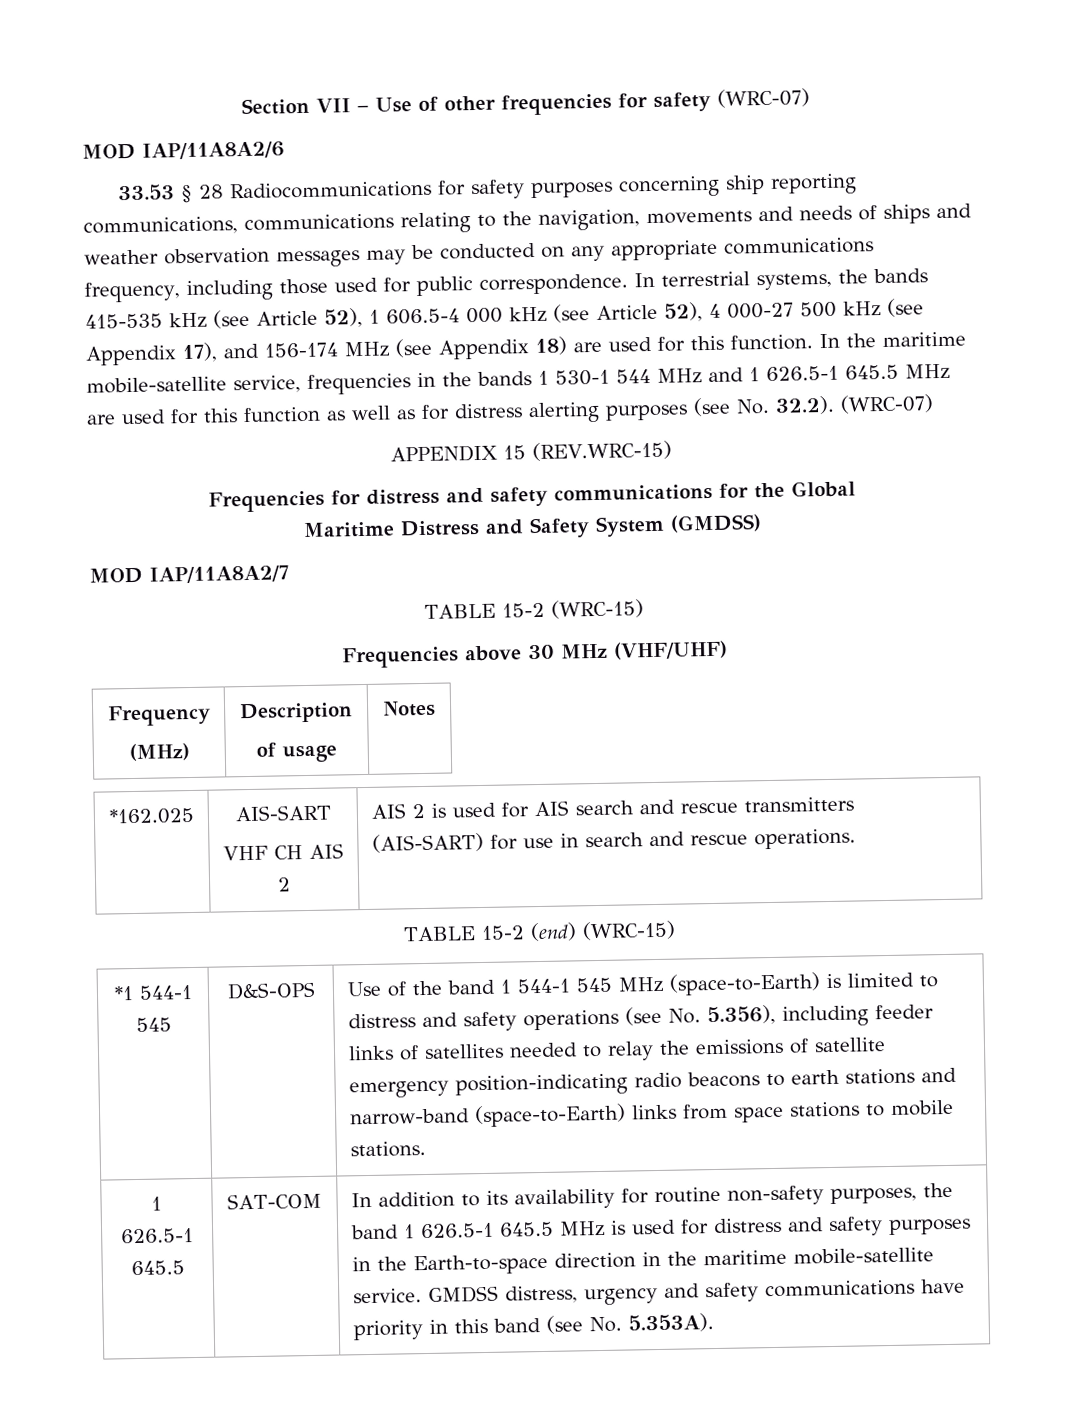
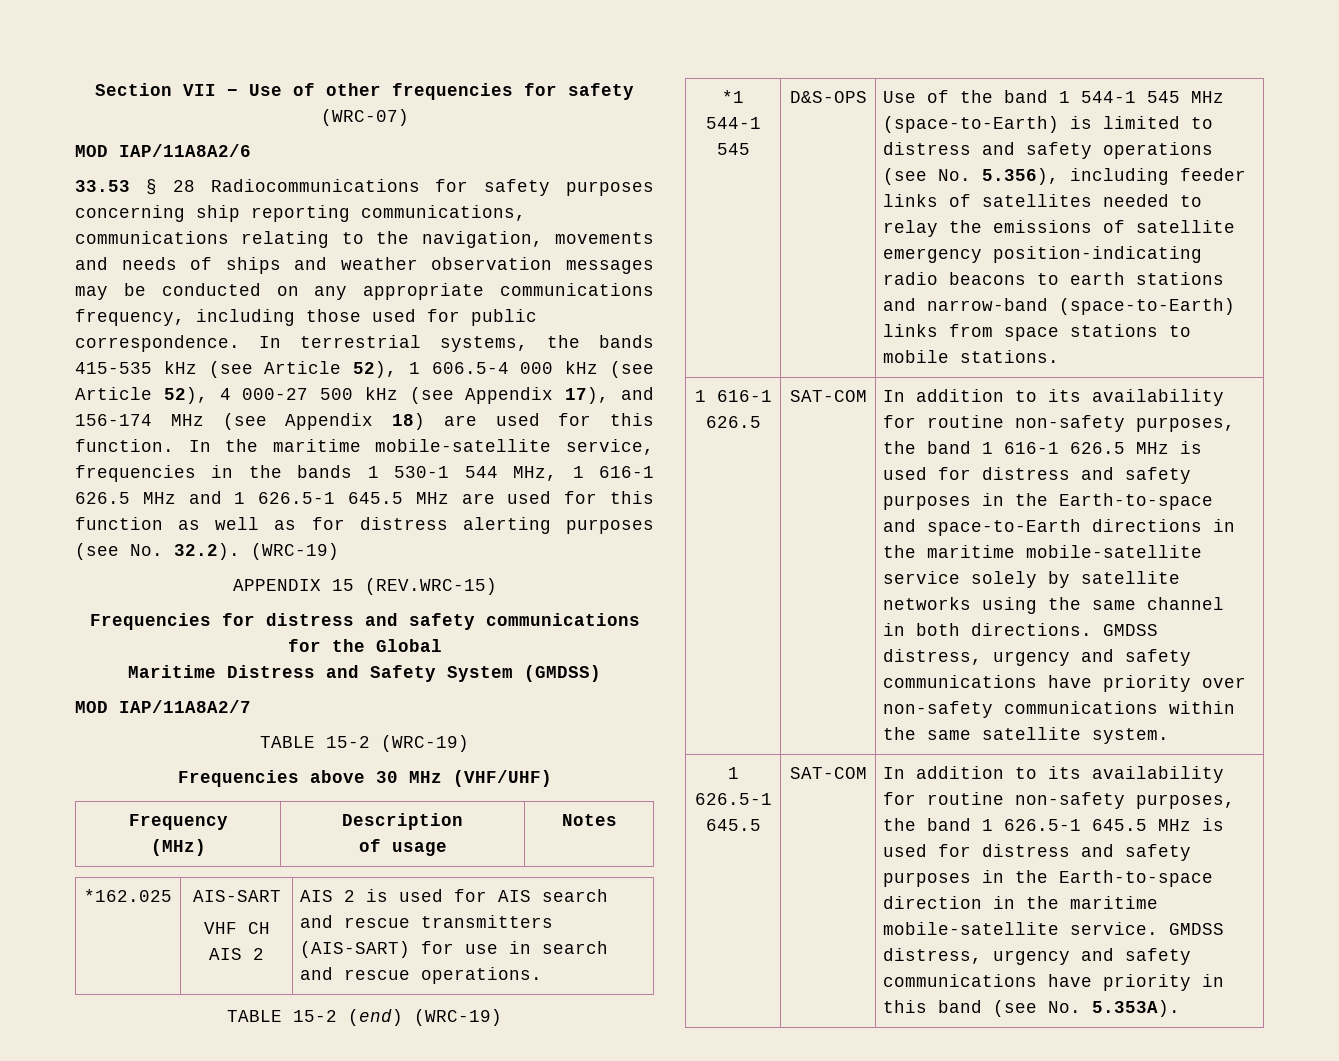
- In the maritime mobile-satellite service, frequencies in the bands 1 530-1 544 MHz and 1 626.5-1 645.5 MHz are used for this function as well as for distress alerting purposes (see No. 32.2). (WRC-07)
+ In the maritime mobile-satellite service, frequencies in the bands 1 530-1 544 MHz, 1 616-1 626.5 MHz and 1 626.5-1 645.5 MHz are used for this function as well as for distress alerting purposes (see No. 32.2). (WRC-19)
- TABLE 15-2 (WRC-15)
+ TABLE 15-2 (WRC-19)
- TABLE 15-2 (end) (WRC-15)
+ TABLE 15-2 (end) (WRC-19)
+ 1 616-1 626.5 | SAT-COM | In addition to its availability for routine non-safety purposes, the band 1 616-1 626.5 MHz is used for distress and safety purposes in the Earth-to-space and space-to-Earth directions in the maritime mobile-satellite service solely by satellite networks using the same channel in both directions. GMDSS distress, urgency and safety communications have priority over non-safety communications within the same satellite system.

